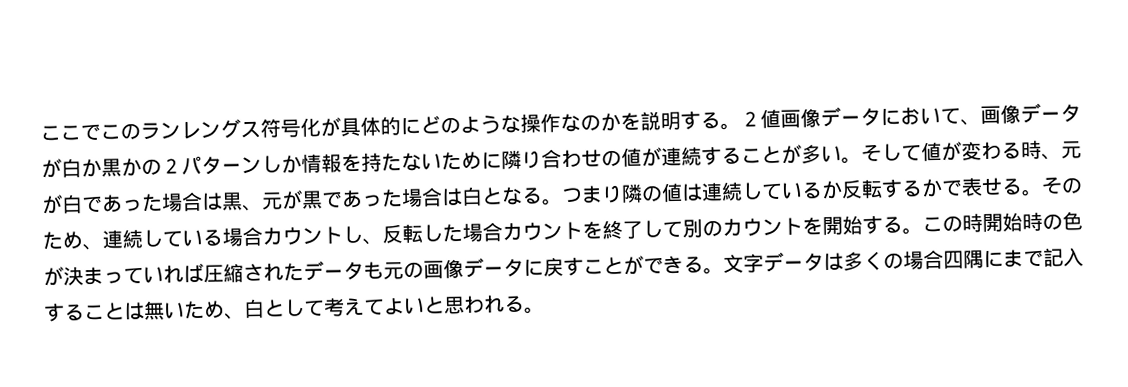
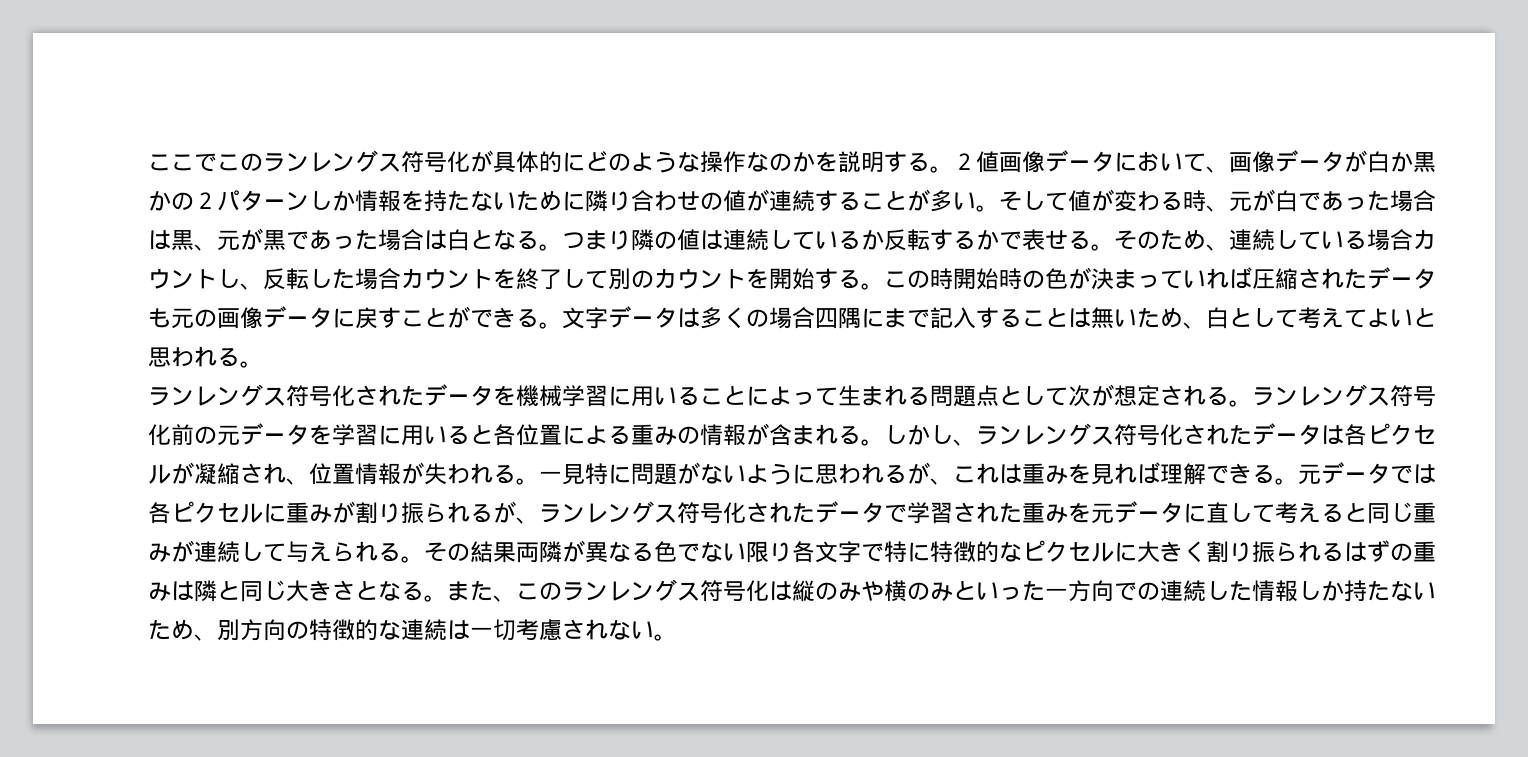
+ ランレングス符号化されたデータを機械学習に用いることによって生まれる問題点として次が想定される。ランレングス符号化前の元データを学習に用いると各位置による重みの情報が含まれる。しかし、ランレングス符号化されたデータは各ピクセルが凝縮され、位置情報が失われる。一見特に問題がないように思われるが、これは重みを見れば理解できる。元データでは各ピクセルに重みが割り振られるが、ランレングス符号化されたデータで学習された重みを元データに直して考えると同じ重みが連続して与えられる。その結果両隣が異なる色でない限り各文字で特に特徴的なピクセルに大きく割り振られるはずの重みは隣と同じ大きさとなる。また、このランレングス符号化は縦のみや横のみといった一方向での連続した情報しか持たないため、別方向の特徴的な連続は一切考慮されない。

